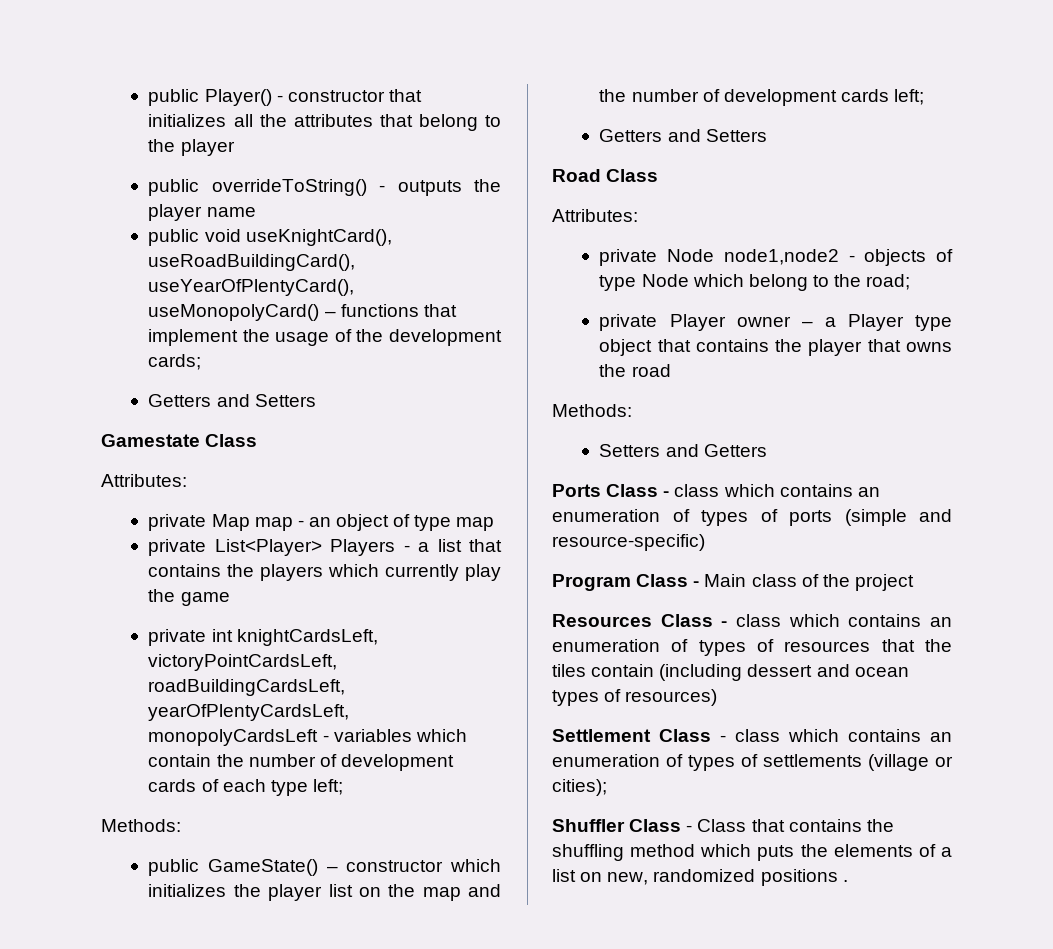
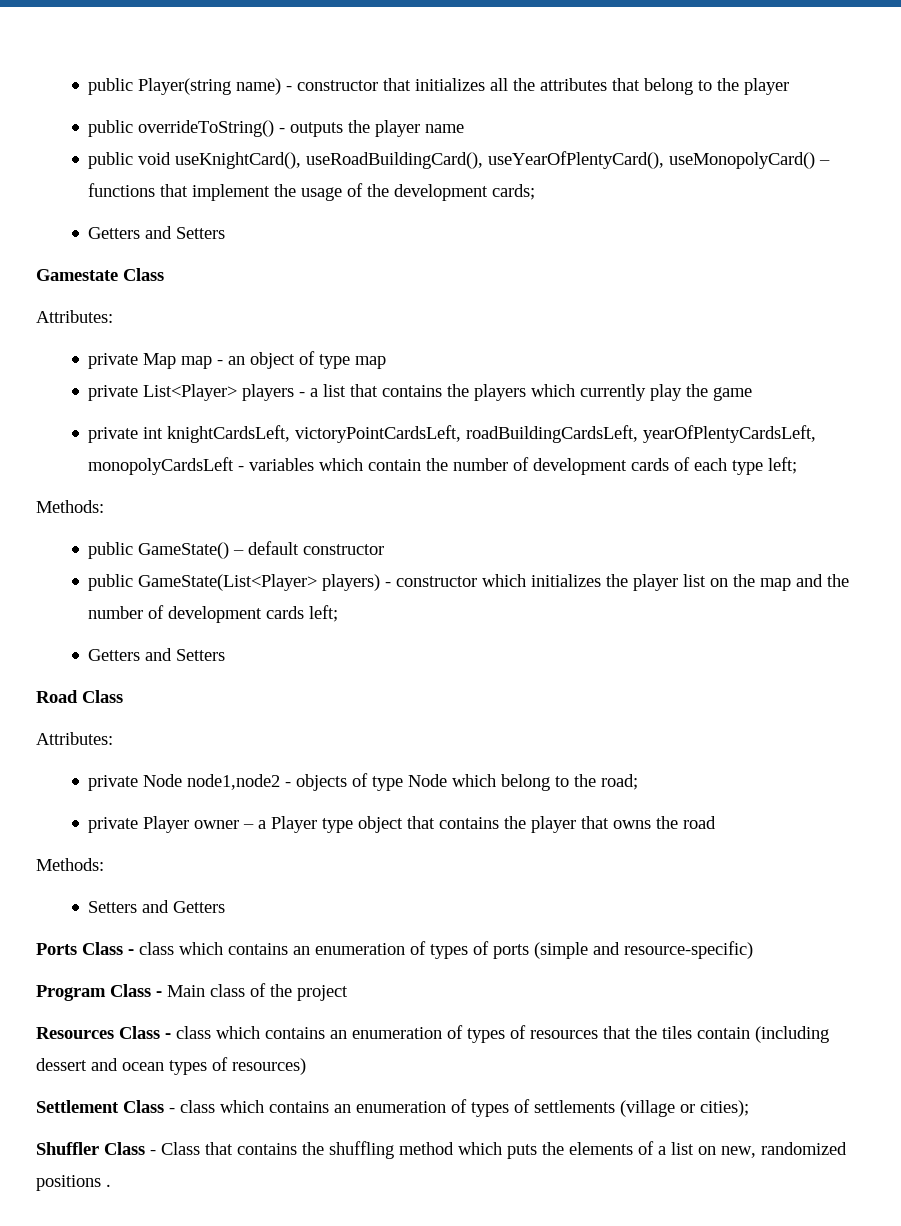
- public Player() - constructor that initializes all the attributes that belong to the player
+ public Player(string name) - constructor that initializes all the attributes that belong to the player
- private List<Player> Players - a list that contains the players which currently play the game
+ private List<Player> players - a list that contains the players which currently play the game
- public GameState() – constructor which initializes the player list on the map and the number of development cards left;
+ public GameState() – default constructor
+ public GameState(List<Player> players) - constructor which initializes the player list on the map and the number of development cards left;

